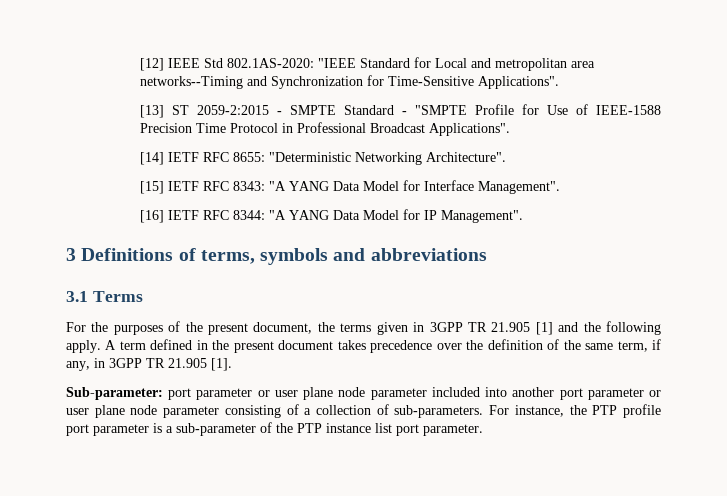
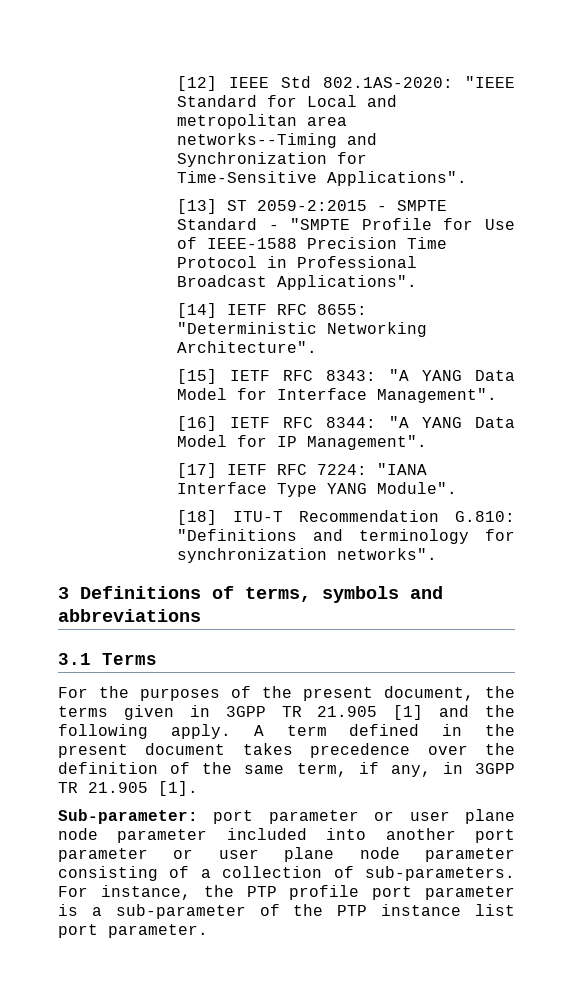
+ [17] IETF RFC 7224: "IANA Interface Type YANG Module".
+ [18] ITU-T Recommendation G.810: "Definitions and terminology for synchronization networks".

